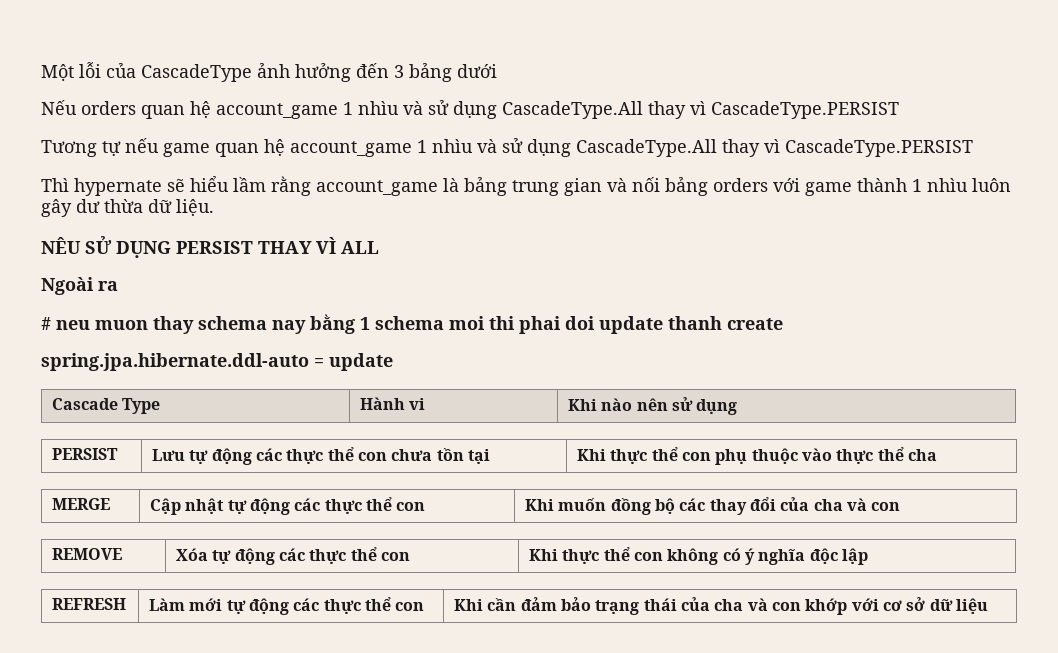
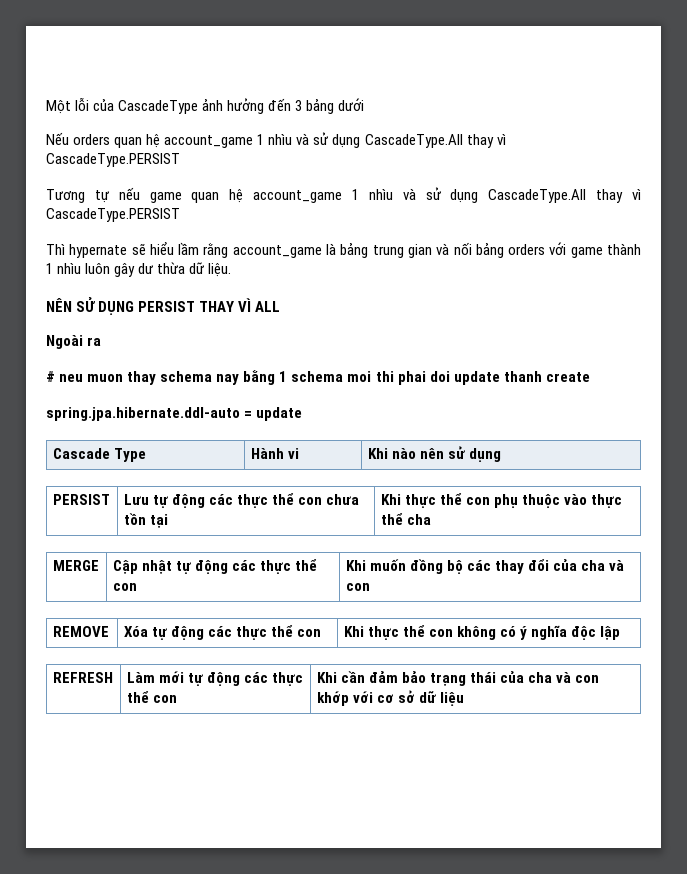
- NÊU SỬ DỤNG PERSIST THAY VÌ ALL
+ NÊN SỬ DỤNG PERSIST THAY VÌ ALL

